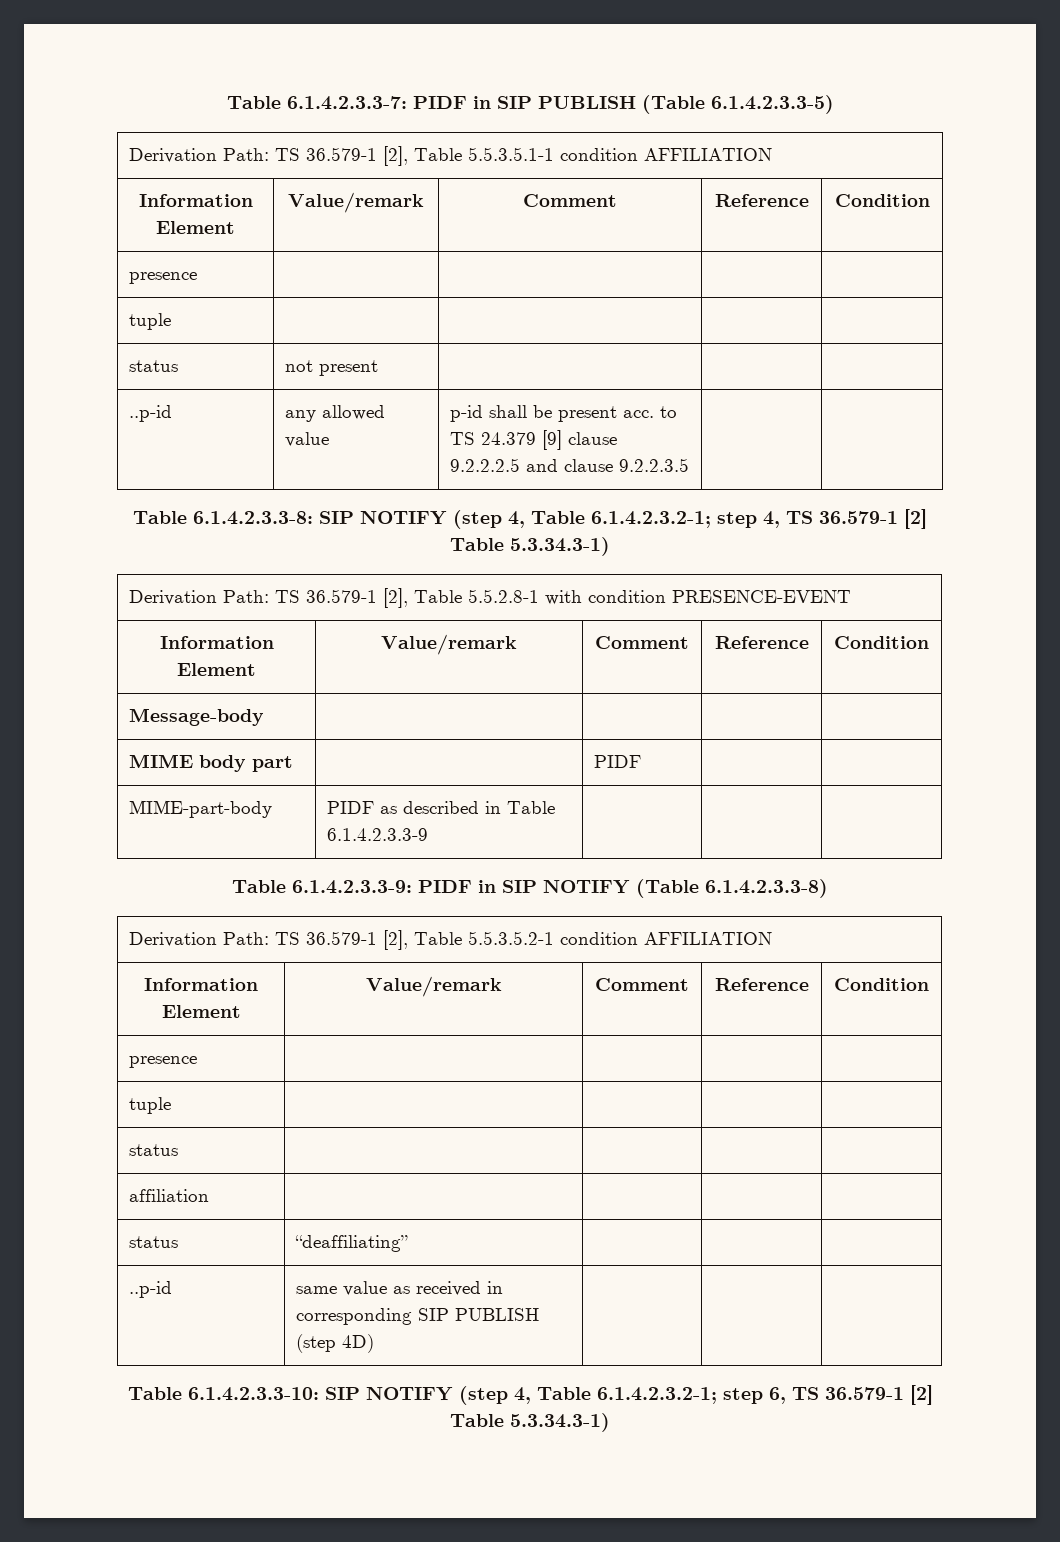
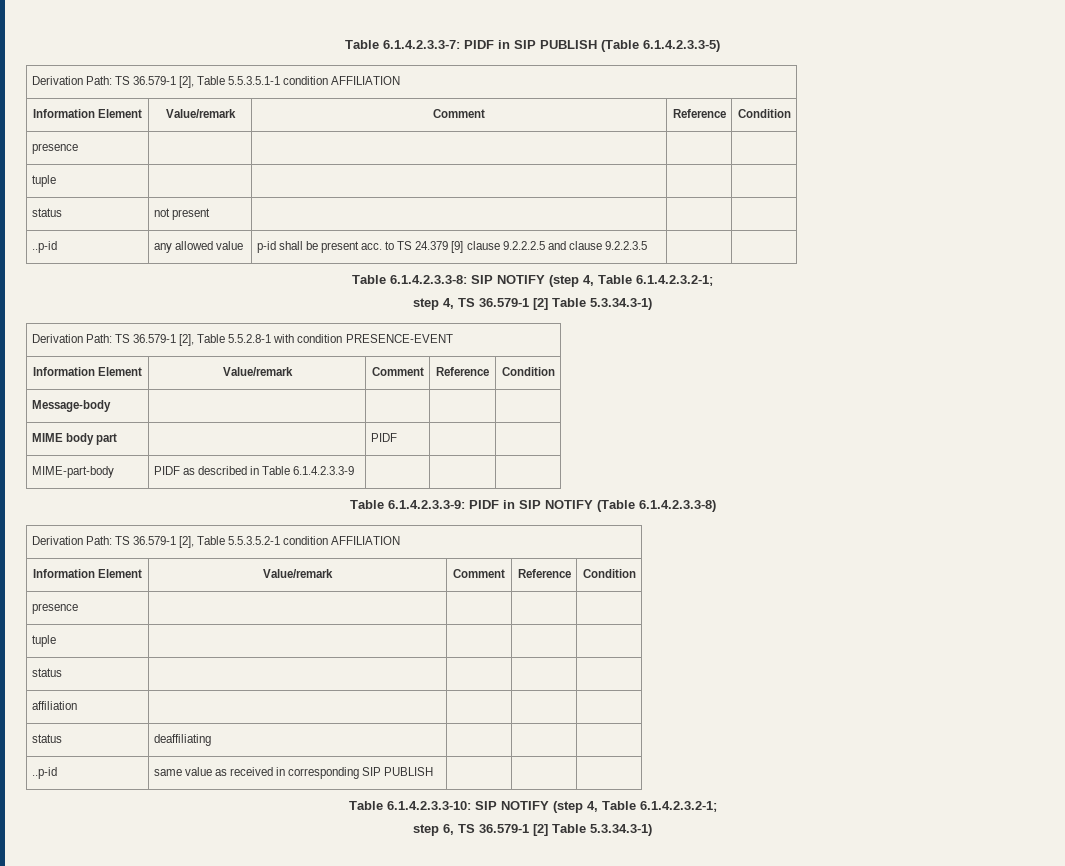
- Table 6.1.4.2.3.3-8: SIP NOTIFY (step 4, Table 6.1.4.2.3.2-1; step 4, TS 36.579-1 [2] Table 5.3.34.3-1)
+ Table 6.1.4.2.3.3-8: SIP NOTIFY (step 4, Table 6.1.4.2.3.2-1;
+ step 4, TS 36.579-1 [2] Table 5.3.34.3-1)
- status | “deaffiliating” | | |
+ status | deaffiliating | | |
- ..p-id | same value as received in corresponding SIP PUBLISH (step 4D) | | |
+ ..p-id | same value as received in corresponding SIP PUBLISH | | |
- Table 6.1.4.2.3.3-10: SIP NOTIFY (step 4, Table 6.1.4.2.3.2-1; step 6, TS 36.579-1 [2] Table 5.3.34.3-1)
+ Table 6.1.4.2.3.3-10: SIP NOTIFY (step 4, Table 6.1.4.2.3.2-1;
+ step 6, TS 36.579-1 [2] Table 5.3.34.3-1)

